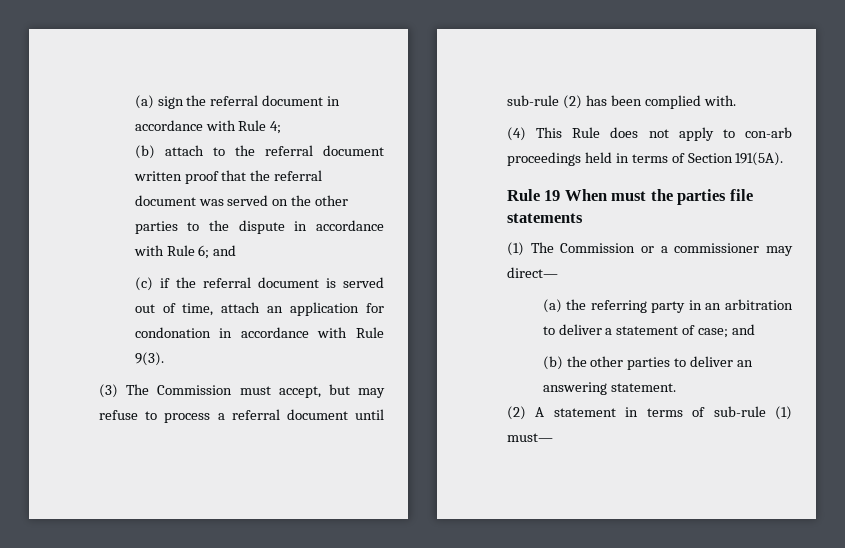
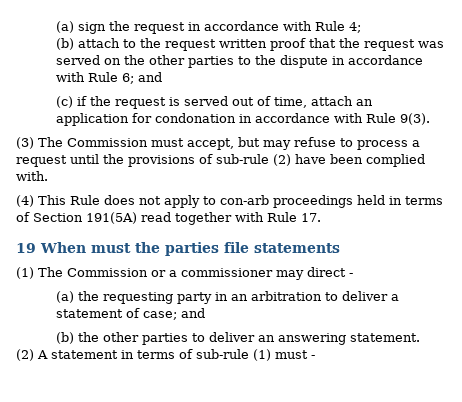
- (a) sign the referral document in accordance with Rule 4;
+ (a) sign the request in accordance with Rule 4;
- (b) attach to the referral document written proof that the referral document was served on the other parties to the dispute in accordance with Rule 6; and
+ (b) attach to the request written proof that the request was served on the other parties to the dispute in accordance with Rule 6; and
- (c) if the referral document is served out of time, attach an application for condonation in accordance with Rule 9(3).
+ (c) if the request is served out of time, attach an application for condonation in accordance with Rule 9(3).
- (3) The Commission must accept, but may refuse to process a referral document until sub-rule (2) has been complied with.
+ (3) The Commission must accept, but may refuse to process a request until the provisions of sub-rule (2) have been complied with.
- (4) This Rule does not apply to con-arb proceedings held in terms of Section 191(5A).
- Rule 19 When must the parties file statements
+ (4) This Rule does not apply to con-arb proceedings held in terms of Section 191(5A) read together with Rule 17.
+ 19 When must the parties file statements
- (1) The Commission or a commissioner may direct—
+ (1) The Commission or a commissioner may direct -
- (a) the referring party in an arbitration to deliver a statement of case; and
+ (a) the requesting party in an arbitration to deliver a statement of case; and
- (2) A statement in terms of sub-rule (1) must—
+ (2) A statement in terms of sub-rule (1) must -

